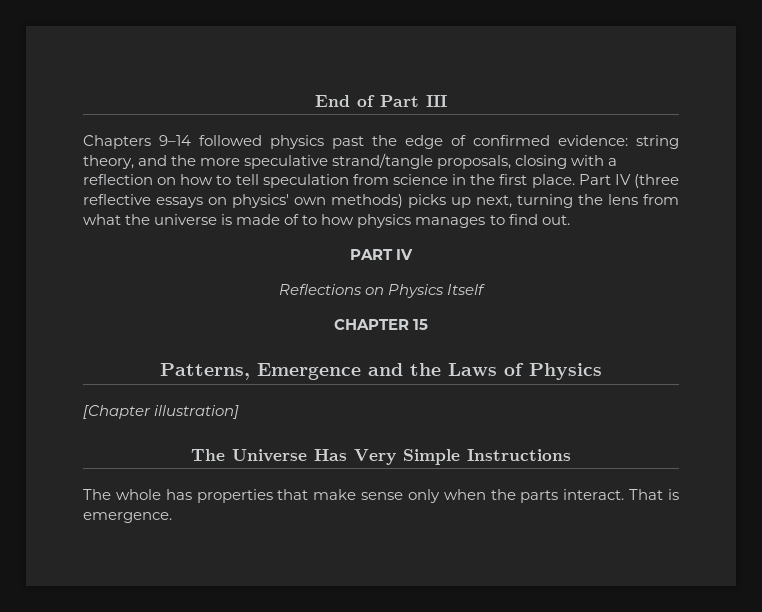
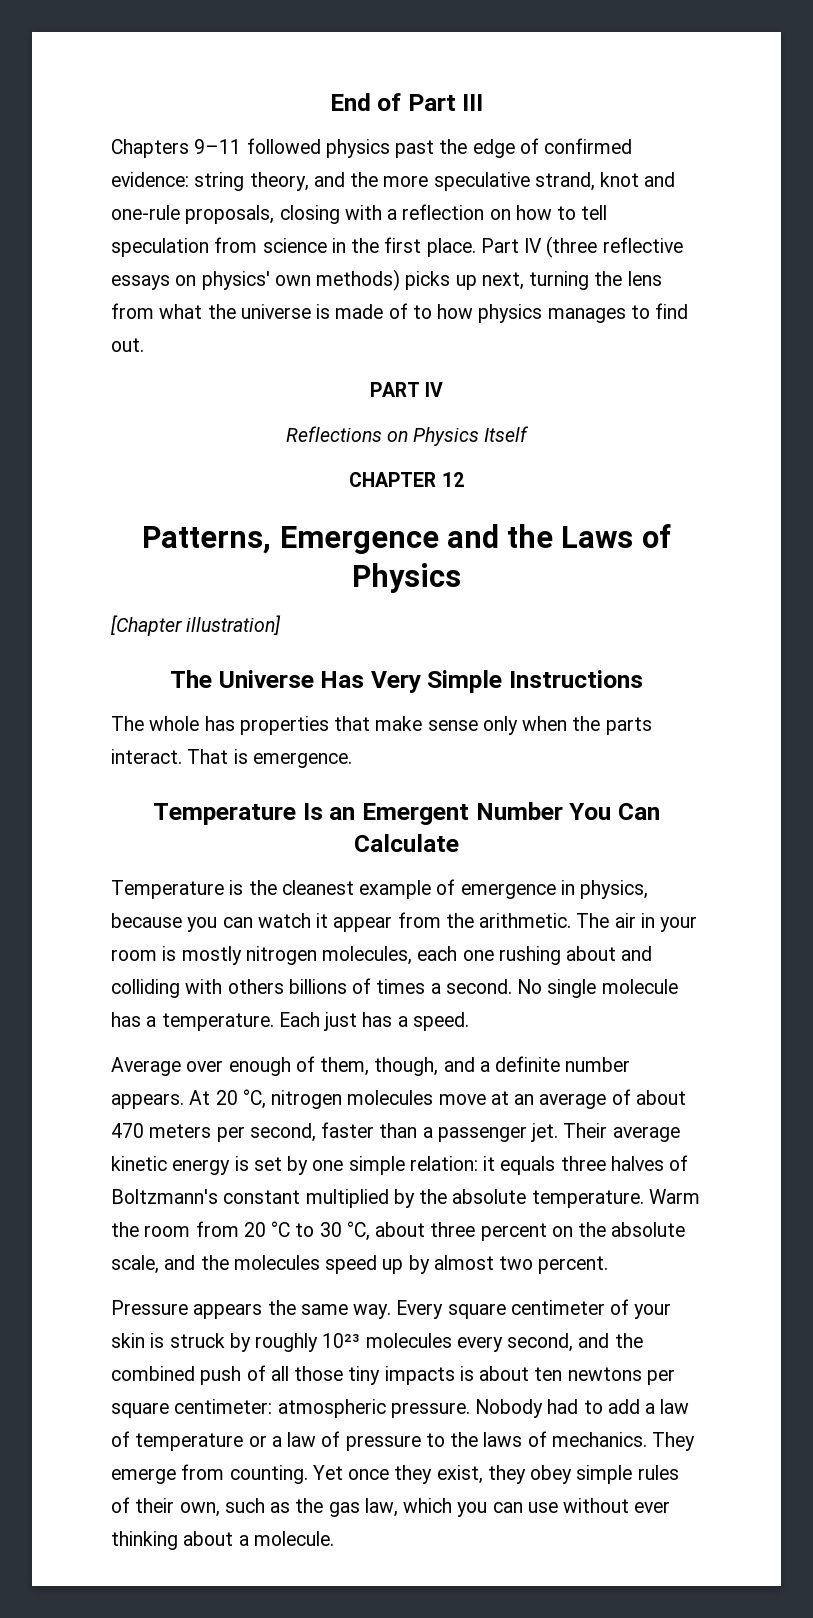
- Chapters 9–14 followed physics past the edge of confirmed evidence: string theory, and the more speculative strand/tangle proposals, closing with a reflection on how to tell speculation from science in the first place.
+ Chapters 9–11 followed physics past the edge of confirmed evidence: string theory, and the more speculative strand, knot and one-rule proposals, closing with a reflection on how to tell speculation from science in the first place.
- CHAPTER 15
+ CHAPTER 12
+ Temperature Is an Emergent Number You Can Calculate
+ Temperature is the cleanest example of emergence in physics, because you can watch it appear from the arithmetic. The air in your room is mostly nitrogen molecules, each one rushing about and colliding with others billions of times a second. No single molecule has a temperature. Each just has a speed.
+ Average over enough of them, though, and a definite number appears. At 20 °C, nitrogen molecules move at an average of about 470 meters per second, faster than a passenger jet. Their average kinetic energy is set by one simple relation: it equals three halves of Boltzmann's constant multiplied by the absolute temperature. Warm the room from 20 °C to 30 °C, about three percent on the absolute scale, and the molecules speed up by almost two percent.
+ Pressure appears the same way. Every square centimeter of your skin is struck by roughly 10²³ molecules every second, and the combined push of all those tiny impacts is about ten newtons per square centimeter: atmospheric pressure. Nobody had to add a law of temperature or a law of pressure to the laws of mechanics. They emerge from counting. Yet once they exist, they obey simple rules of their own, such as the gas law, which you can use without ever thinking about a molecule.

